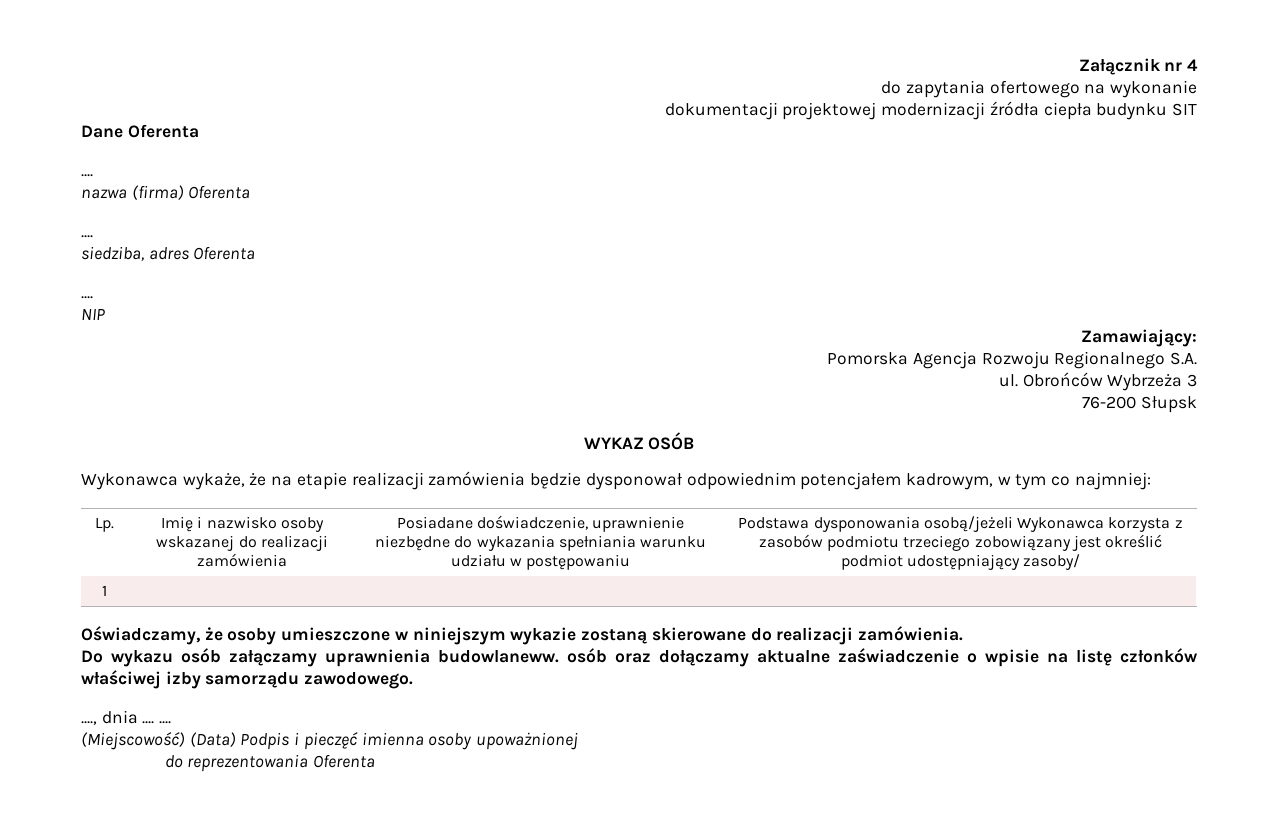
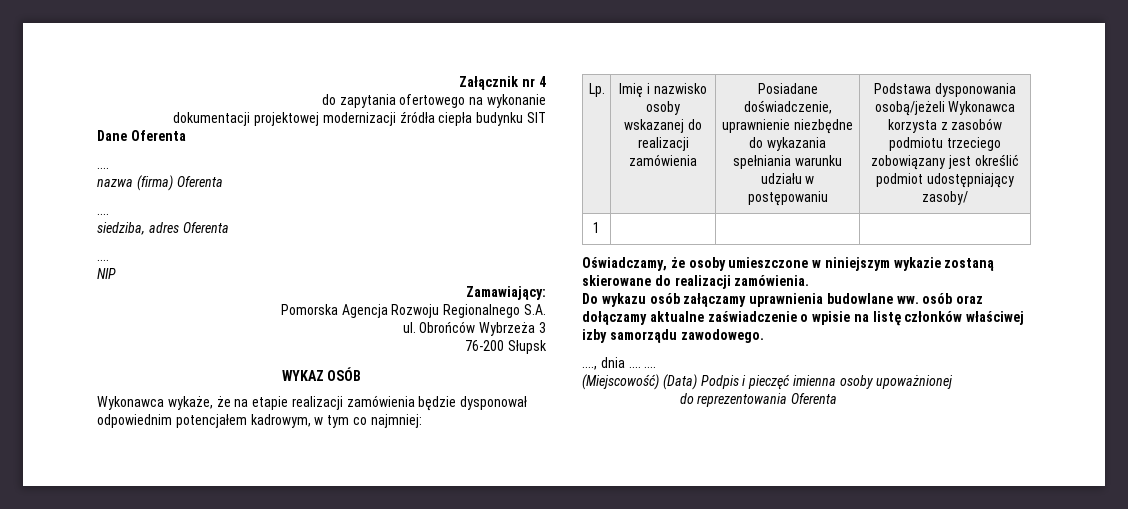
- Do wykazu osób załączamy uprawnienia budowlaneww. osób oraz dołączamy aktualne zaświadczenie o wpisie na listę członków właściwej izby samorządu zawodowego.
+ Do wykazu osób załączamy uprawnienia budowlane ww. osób oraz dołączamy aktualne zaświadczenie o wpisie na listę członków właściwej izby samorządu zawodowego.

